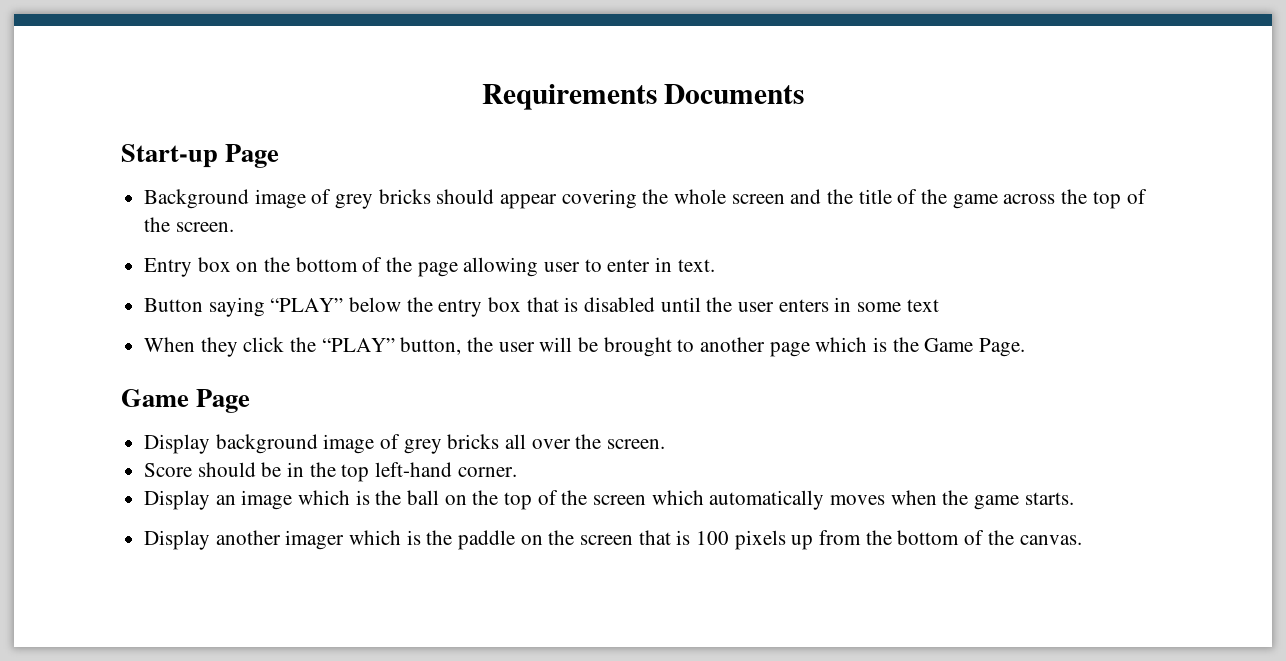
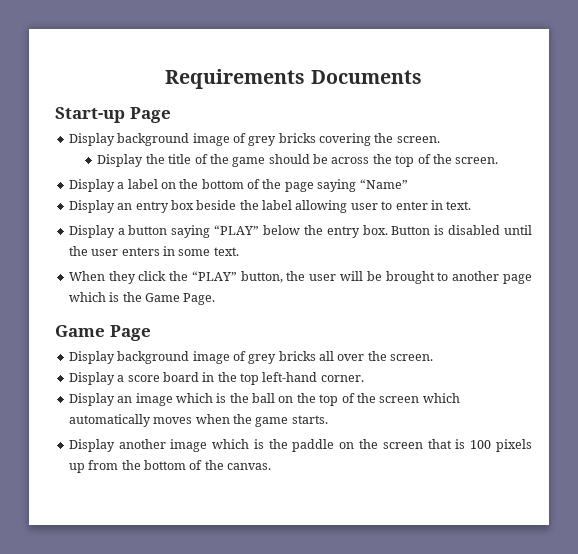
- Background image of grey bricks should appear covering the whole screen and the title of the game across the top of the screen.
+ Display background image of grey bricks covering the screen.
+ Display the title of the game should be across the top of the screen.
- Entry box on the bottom of the page allowing user to enter in text.
+ Display a label on the bottom of the page saying “Name”
+ Display an entry box beside the label allowing user to enter in text.
- Button saying “PLAY” below the entry box that is disabled until the user enters in some text
+ Display a button saying “PLAY” below the entry box. Button is disabled until the user enters in some text.
- Score should be in the top left-hand corner.
+ Display a score board in the top left-hand corner.
- Display another imager which is the paddle on the screen that is 100 pixels up from the bottom of the canvas.
+ Display another image which is the paddle on the screen that is 100 pixels up from the bottom of the canvas.

